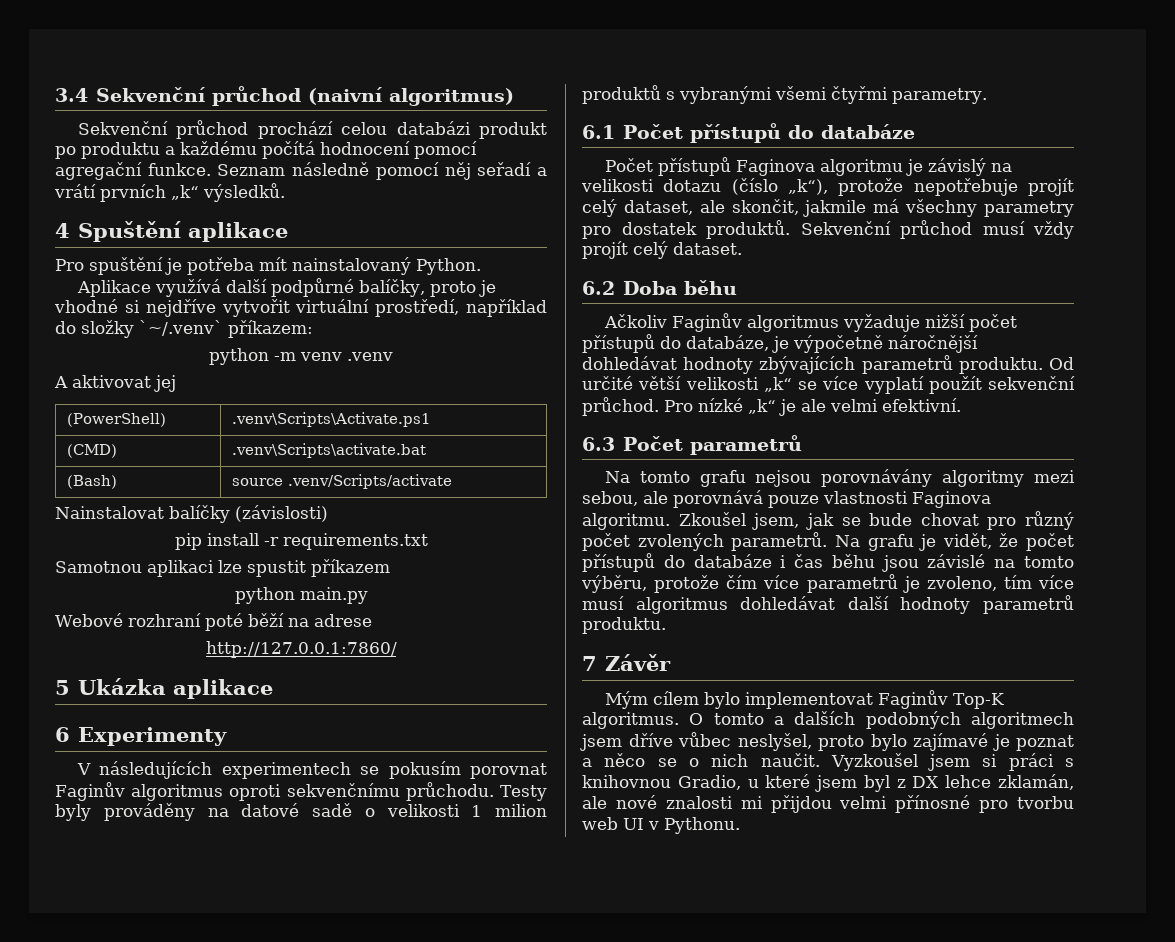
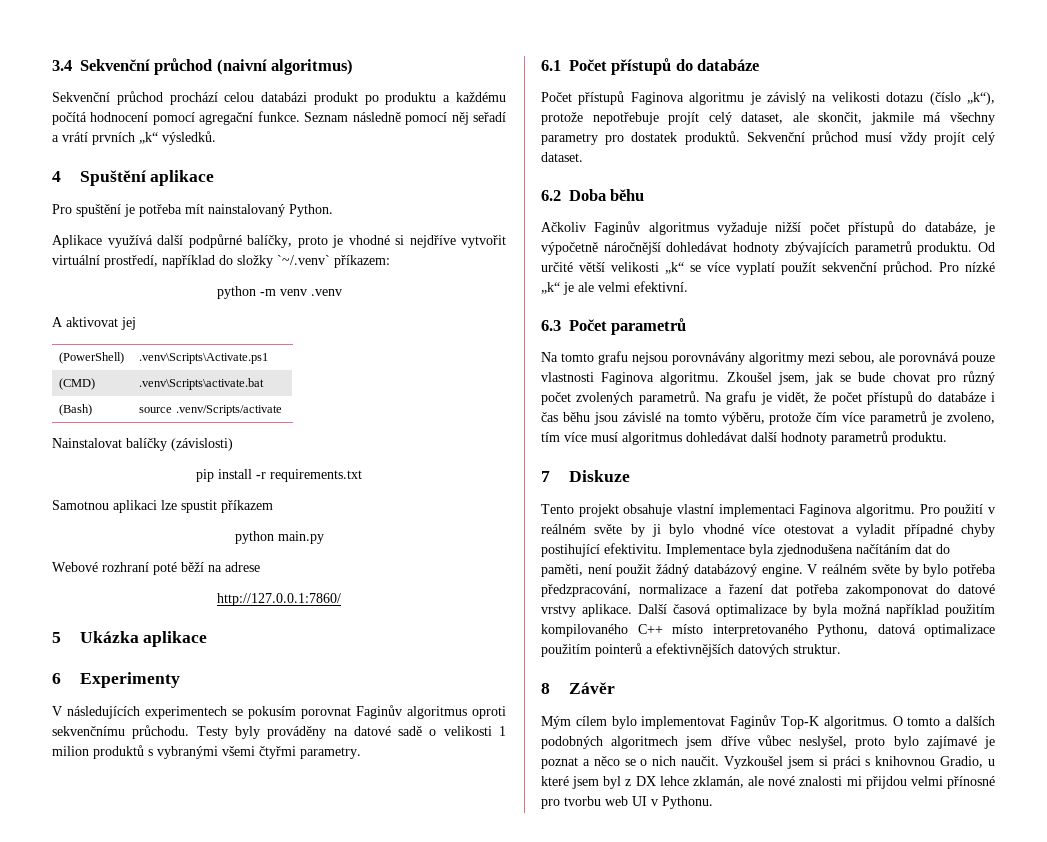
- 7 Závěr
+ 7 Diskuze
+ Tento projekt obsahuje vlastní implementaci Faginova algoritmu. Pro použití v reálném světe by ji bylo vhodné více otestovat a vyladit případné chyby postihující efektivitu. Implementace byla zjednodušena načítáním dat do paměti, není použit žádný databázový engine. V reálném světe by bylo potřeba předzpracování, normalizace a řazení dat potřeba zakomponovat do datové vrstvy aplikace. Další časová optimalizace by byla možná například použitím kompilovaného C++ místo interpretovaného Pythonu, datová optimalizace použitím pointerů a efektivnějších datových struktur.
+ 8 Závěr

